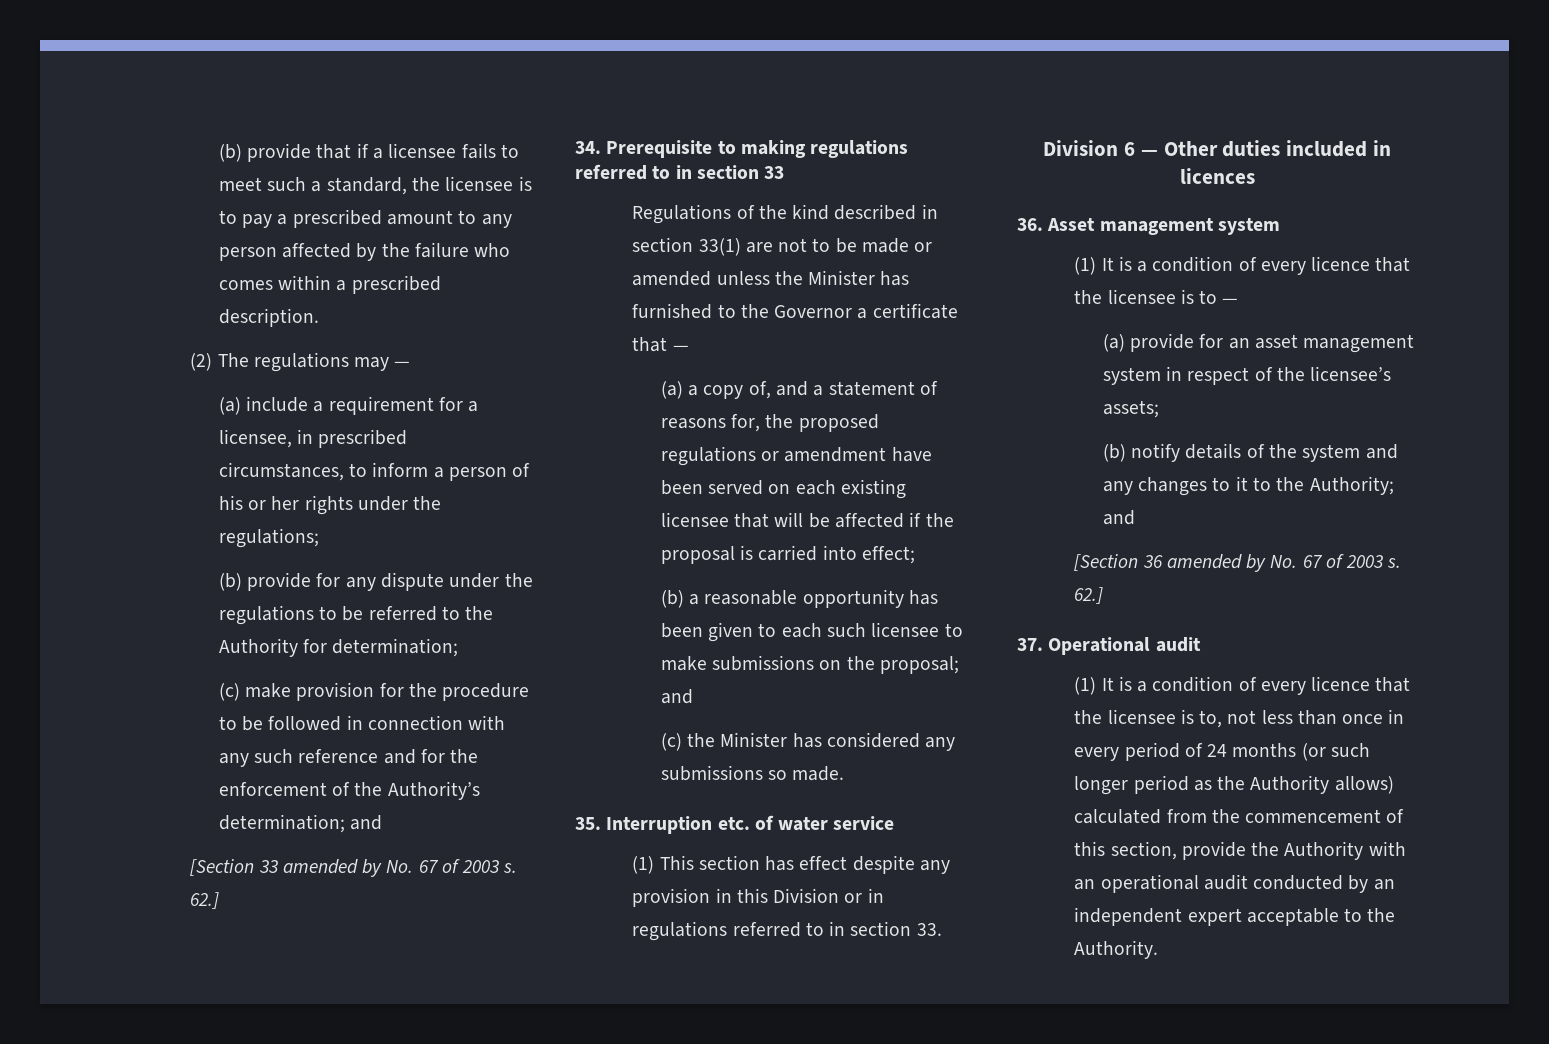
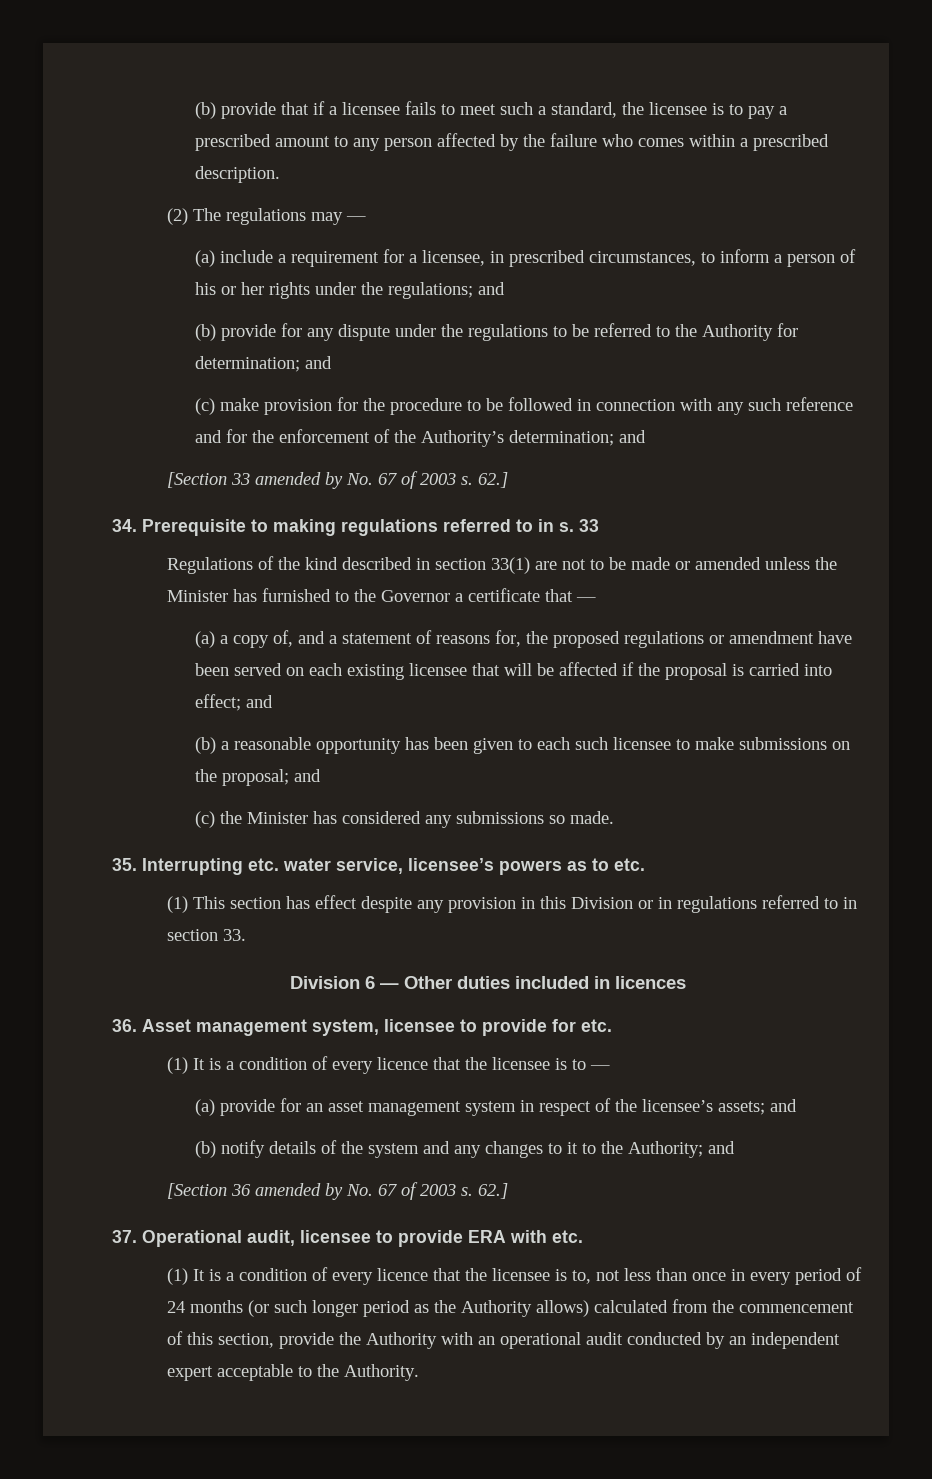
- (a) include a requirement for a licensee, in prescribed circumstances, to inform a person of his or her rights under the regulations;
+ (a) include a requirement for a licensee, in prescribed circumstances, to inform a person of his or her rights under the regulations; and
- (b) provide for any dispute under the regulations to be referred to the Authority for determination;
+ (b) provide for any dispute under the regulations to be referred to the Authority for determination; and
- 34. Prerequisite to making regulations referred to in section 33
+ 34. Prerequisite to making regulations referred to in s. 33
- (a) a copy of, and a statement of reasons for, the proposed regulations or amendment have been served on each existing licensee that will be affected if the proposal is carried into effect;
+ (a) a copy of, and a statement of reasons for, the proposed regulations or amendment have been served on each existing licensee that will be affected if the proposal is carried into effect; and
- 35. Interruption etc. of water service
+ 35. Interrupting etc. water service, licensee’s powers as to etc.
- 36. Asset management system
+ 36. Asset management system, licensee to provide for etc.
- (a) provide for an asset management system in respect of the licensee’s assets;
+ (a) provide for an asset management system in respect of the licensee’s assets; and
- 37. Operational audit
+ 37. Operational audit, licensee to provide ERA with etc.

